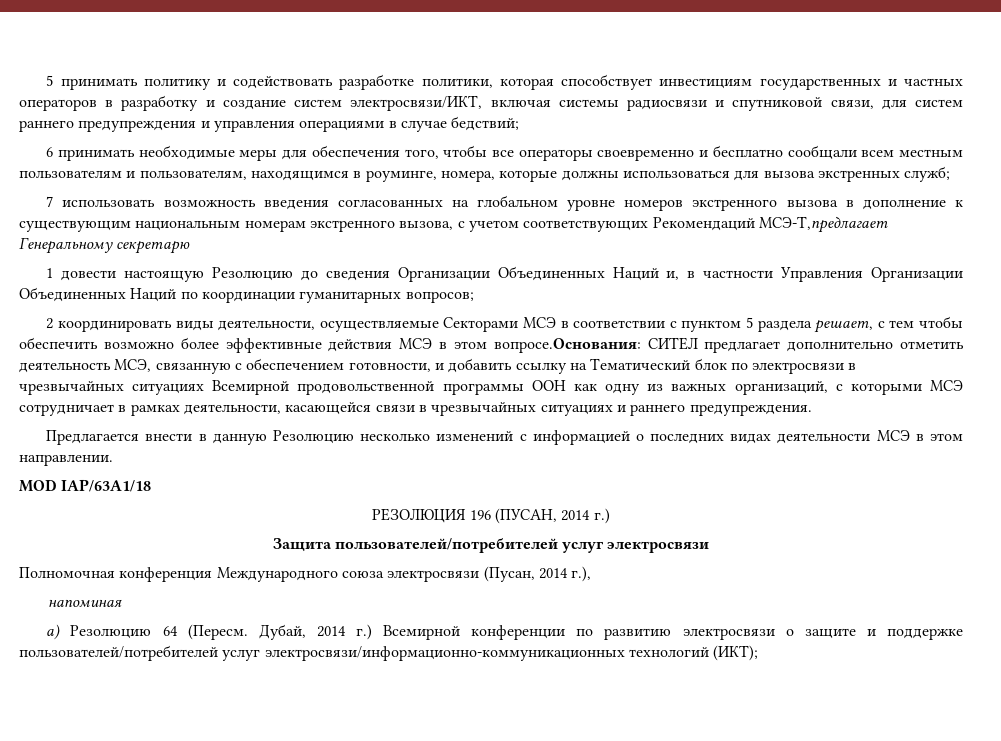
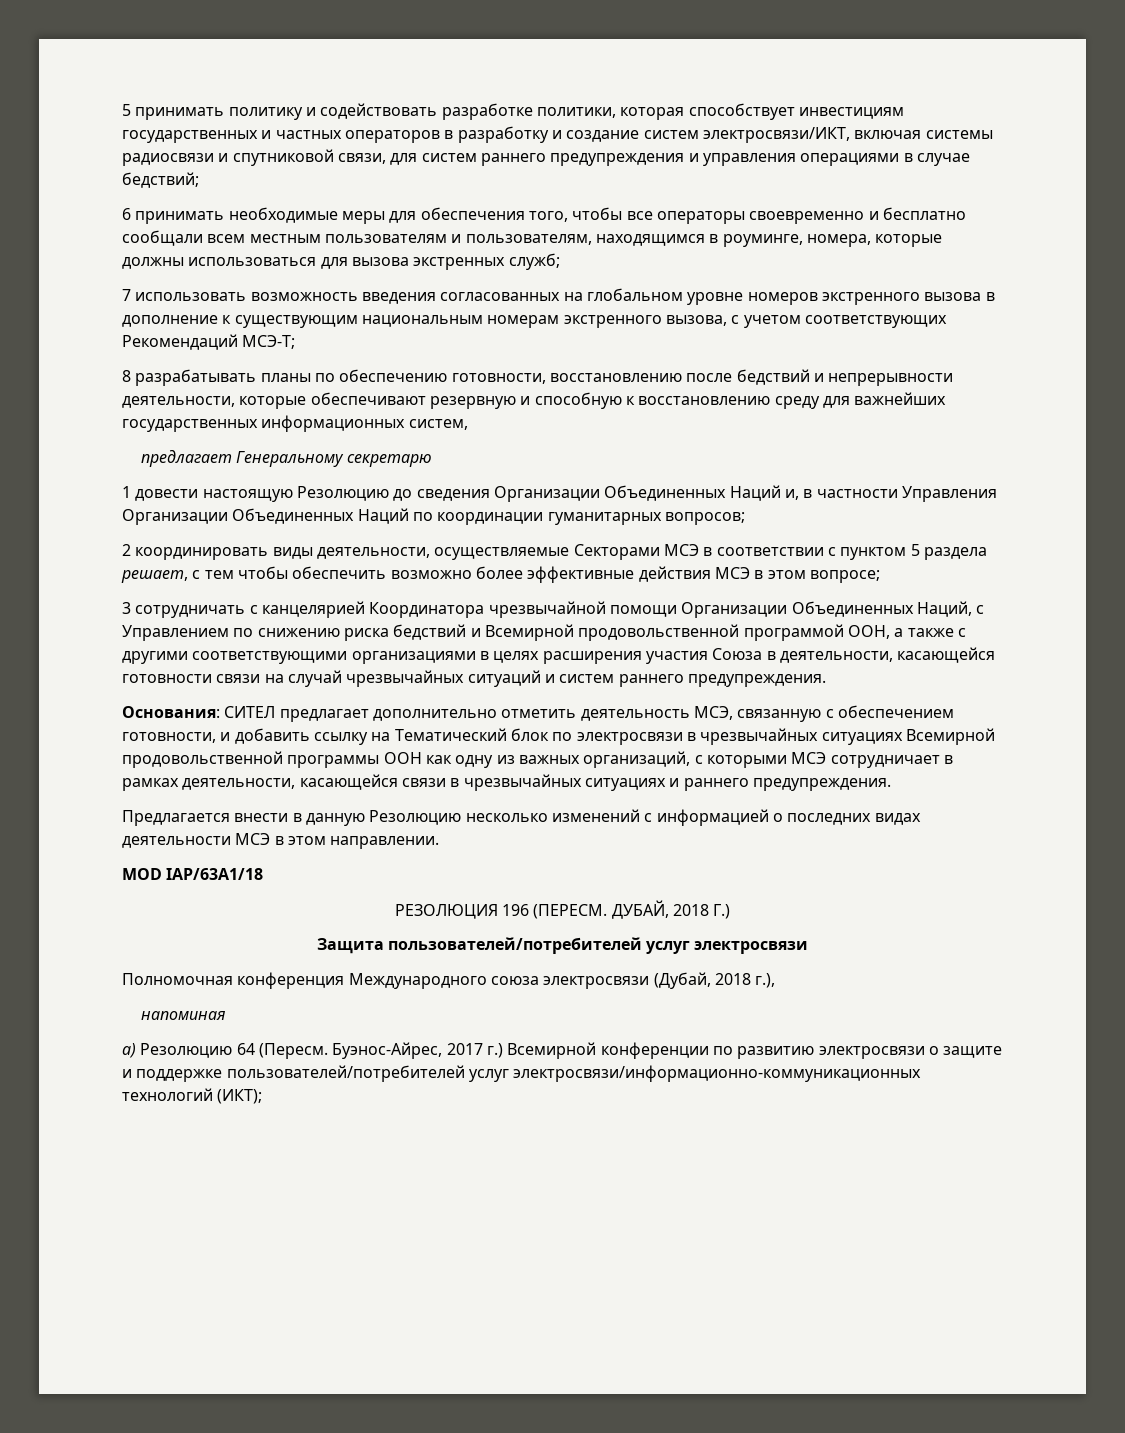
- 7 использовать возможность введения согласованных на глобальном уровне номеров экстренного вызова в дополнение к существующим национальным номерам экстренного вызова, с учетом соответствующих Рекомендаций МСЭ-Т,предлагает Генеральному секретарю
+ 7 использовать возможность введения согласованных на глобальном уровне номеров экстренного вызова в дополнение к существующим национальным номерам экстренного вызова, с учетом соответствующих Рекомендаций МСЭ-Т;
+ 8 разрабатывать планы по обеспечению готовности, восстановлению после бедствий и непрерывности деятельности, которые обеспечивают резервную и способную к восстановлению среду для важнейших государственных информационных систем,
+ предлагает Генеральному секретарю
- 2 координировать виды деятельности, осуществляемые Секторами МСЭ в соответствии с пунктом 5 раздела решает, с тем чтобы обеспечить возможно более эффективные действия МСЭ в этом вопросе.Основания:
+ 2 координировать виды деятельности, осуществляемые Секторами МСЭ в соответствии с пунктом 5 раздела решает, с тем чтобы обеспечить возможно более эффективные действия МСЭ в этом вопросе;
+ 3 сотрудничать с канцелярией Координатора чрезвычайной помощи Организации Объединенных Наций, с Управлением по снижению риска бедствий и Всемирной продовольственной программой ООН, а также с другими соответствующими организациями в целях расширения участия Союза в деятельности, касающейся готовности связи на случай чрезвычайных ситуаций и систем раннего предупреждения.
+ Основания:
- РЕЗОЛЮЦИЯ 196 (ПУСАН, 2014 г.)
+ РЕЗОЛЮЦИЯ 196 (ПЕРЕСМ. ДУБАЙ, 2018 Г.)
- Полномочная конференция Международного союза электросвязи (Пусан, 2014 г.),
+ Полномочная конференция Международного союза электросвязи (Дубай, 2018 г.),
- Дубай, 2014 г.) Всемирной конференции по развитию электросвязи о защите и поддержке пользователей/потребителей услуг электросвязи/информационно-коммуникационных технологий (ИКТ);
+ Буэнос-Айрес, 2017 г.) Всемирной конференции по развитию электросвязи о защите и поддержке пользователей/потребителей услуг электросвязи/информационно-коммуникационных технологий (ИКТ);

